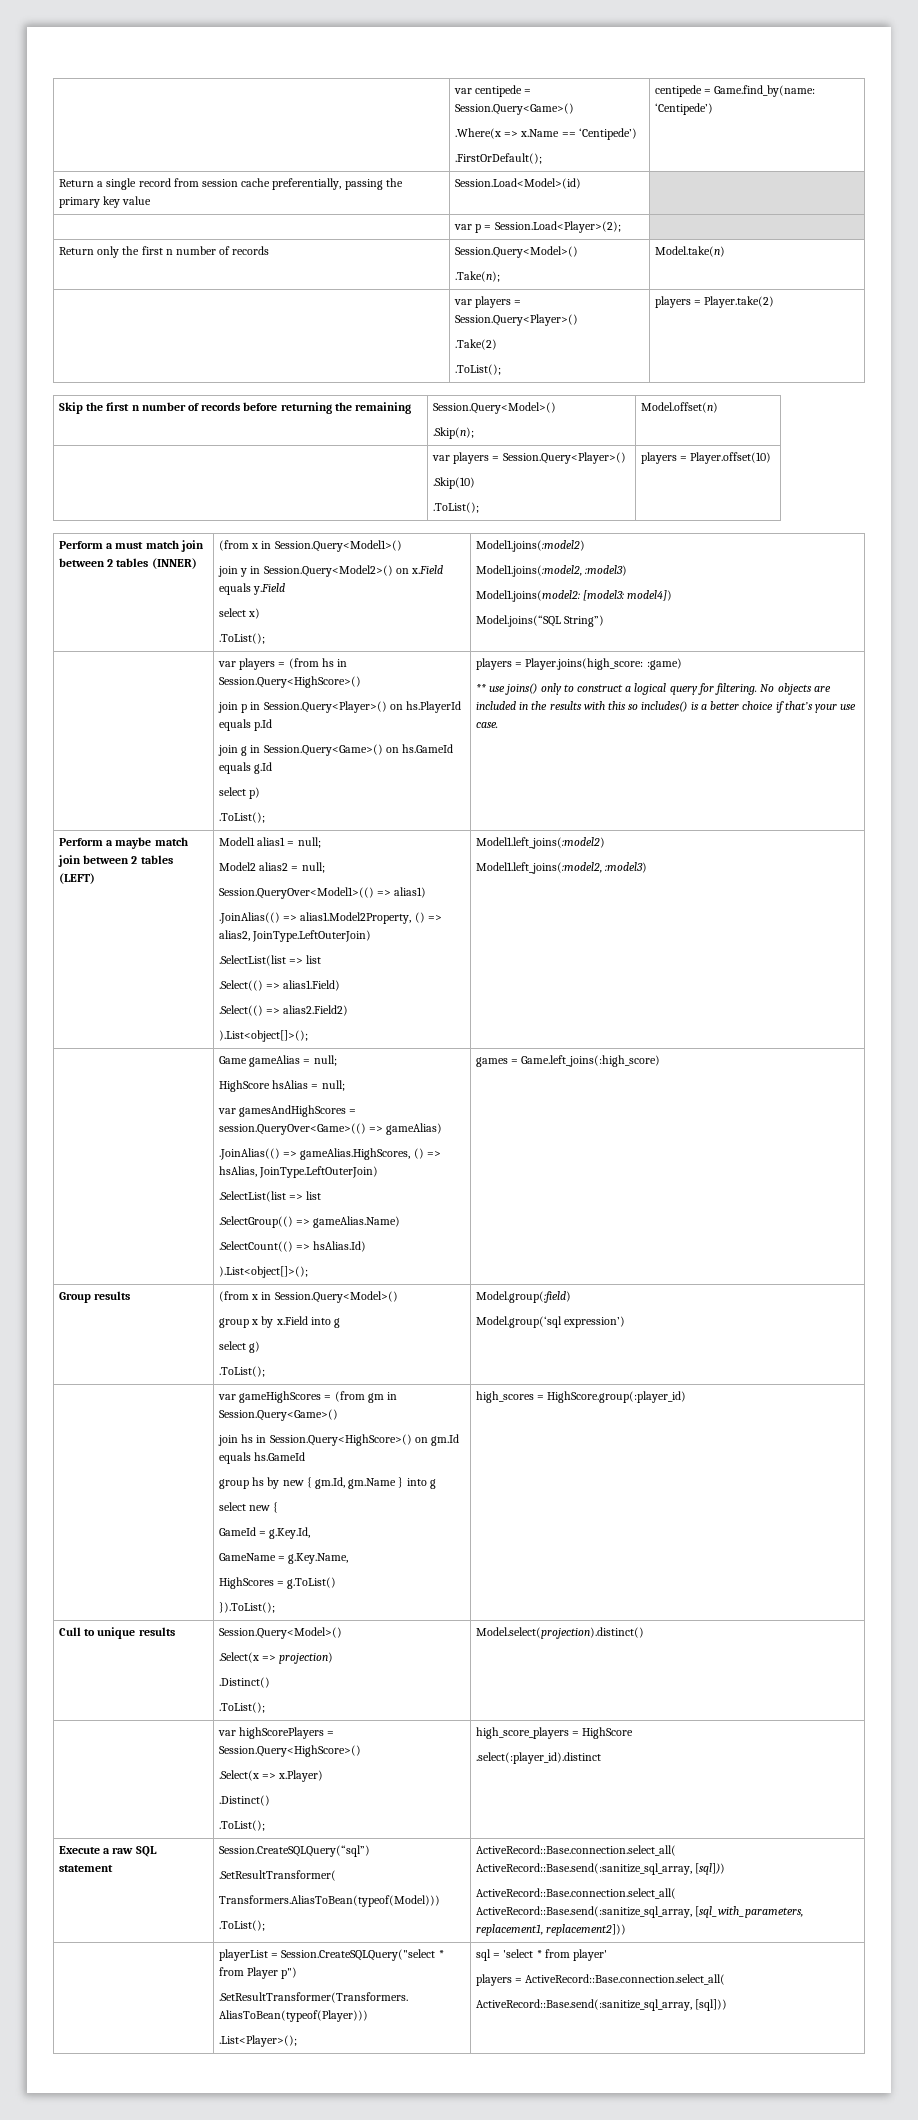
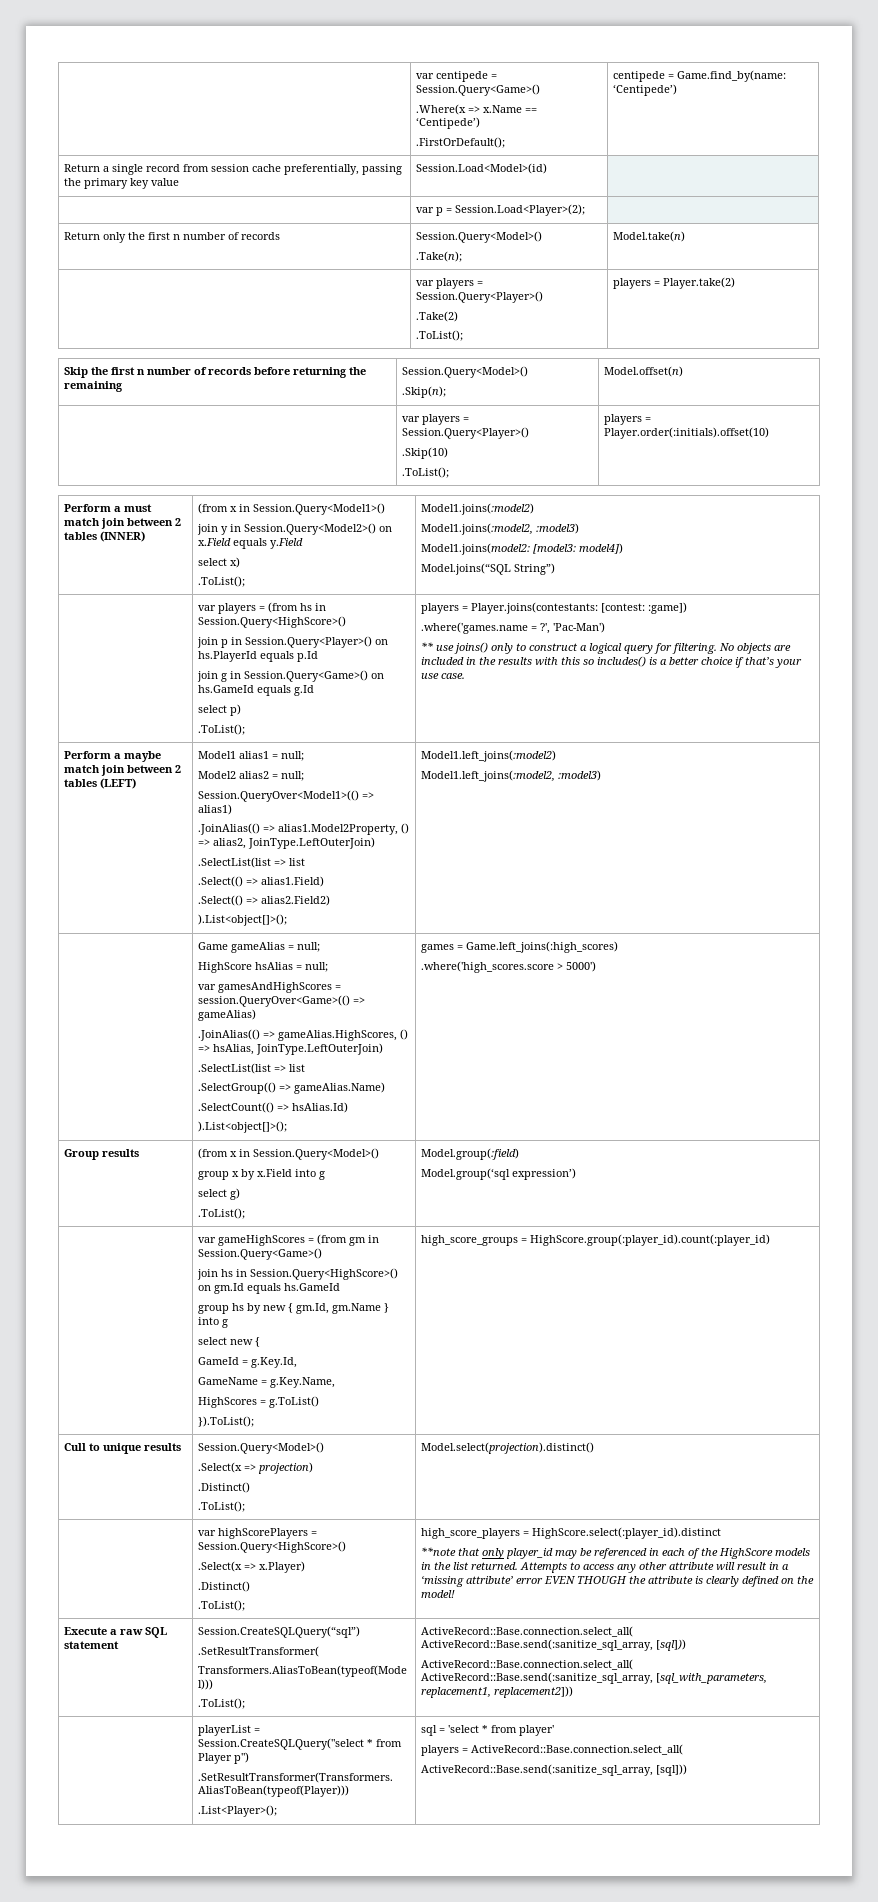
  Skip the first n number of records before returning the remaining | Session.Query<Model>()
  .Skip(n); | Model.offset(n)
  | var players = Session.Query<Player>()
  .Skip(10)
- .ToList(); | players = Player.offset(10)
+ .ToList(); | players = Player.order(:initials).offset(10)
- players = Player.joins(high_score: :game)
+ players = Player.joins(contestants: [contest: :game])
+ .where('games.name = ?', 'Pac-Man')
  | Game gameAlias = null;
  HighScore hsAlias = null;
  var gamesAndHighScores = session.QueryOver<Game>(() => gameAlias)
  .JoinAlias(() => gameAlias.HighScores, () => hsAlias, JoinType.LeftOuterJoin)
  .SelectList(list => list
  .SelectGroup(() => gameAlias.Name)
  .SelectCount(() => hsAlias.Id)
- ).List<object[]>(); | games = Game.left_joins(:high_score)
+ ).List<object[]>(); | games = Game.left_joins(:high_scores)
+ .where('high_scores.score > 5000')
- high_scores = HighScore.group(:player_id)
+ high_score_groups = HighScore.group(:player_id).count(:player_id)
- high_score_players = HighScore
- .select(:player_id).distinct
+ high_score_players = HighScore.select(:player_id).distinct
+ **note that only player_id may be referenced in each of the HighScore models in the list returned. Attempts to access any other attribute will result in a ‘missing attribute’ error EVEN THOUGH the attribute is clearly defined on the model!

